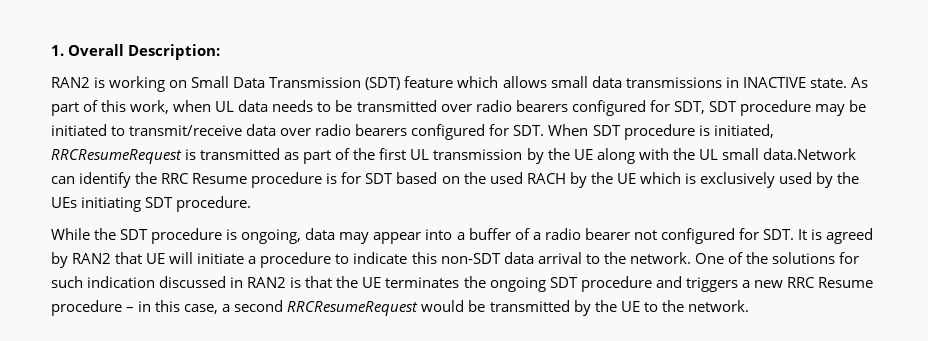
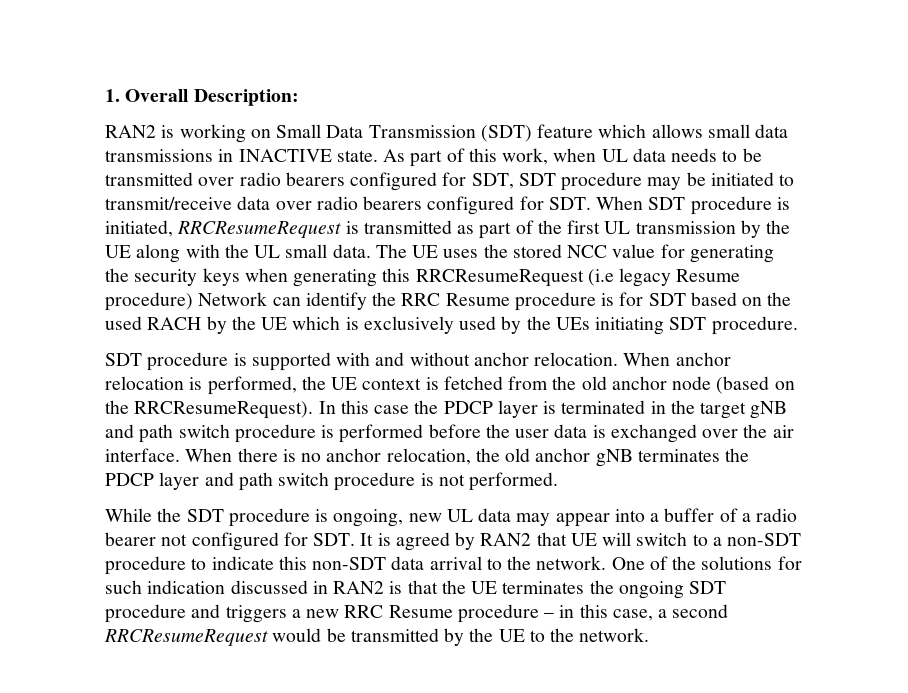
- As part of this work, when UL data needs to be transmitted over radio bearers configured for SDT, SDT procedure may be initiated to transmit/receive data over radio bearers configured for SDT. When SDT procedure is initiated, RRCResumeRequest is transmitted as part of the first UL transmission by the UE along with the UL small data.Network can identify the RRC Resume procedure is for SDT based on the used RACH by the UE which is exclusively used by the UEs initiating SDT procedure.
+ As part of this work, when UL data needs to be transmitted over radio bearers configured for SDT, SDT procedure may be initiated to transmit/receive data over radio bearers configured for SDT. When SDT procedure is initiated, RRCResumeRequest is transmitted as part of the first UL transmission by the UE along with the UL small data. The UE uses the stored NCC value for generating the security keys when generating this RRCResumeRequest (i.e legacy Resume procedure) Network can identify the RRC Resume procedure is for SDT based on the used RACH by the UE which is exclusively used by the UEs initiating SDT procedure.
+ SDT procedure is supported with and without anchor relocation. When anchor relocation is performed, the UE context is fetched from the old anchor node (based on the RRCResumeRequest). In this case the PDCP layer is terminated in the target gNB and path switch procedure is performed before the user data is exchanged over the air interface. When there is no anchor relocation, the old anchor gNB terminates the PDCP layer and path switch procedure is not performed.
- While the SDT procedure is ongoing, data may appear into a buffer of a radio bearer not configured for SDT. It is agreed by RAN2 that UE will initiate a procedure to indicate this non-SDT data arrival to the network.
+ While the SDT procedure is ongoing, new UL data may appear into a buffer of a radio bearer not configured for SDT. It is agreed by RAN2 that UE will switch to a non-SDT procedure to indicate this non-SDT data arrival to the network.

